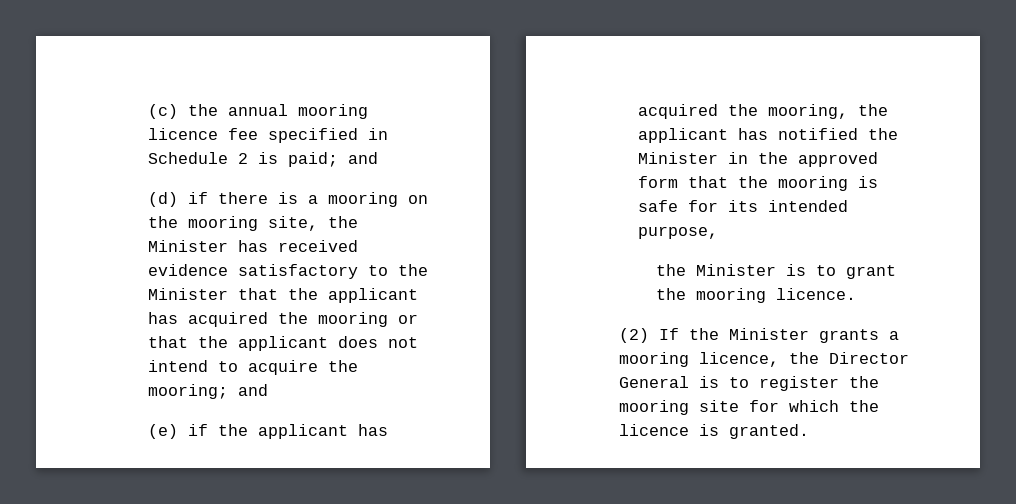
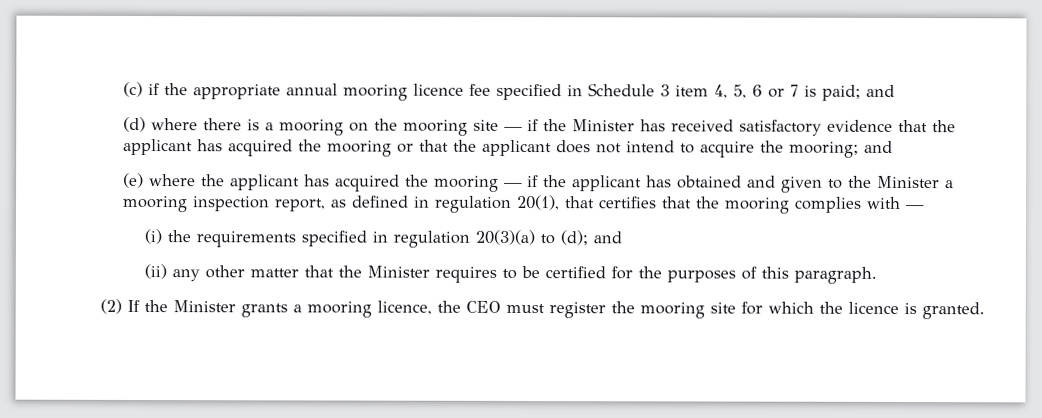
- (c) the annual mooring licence fee specified in Schedule 2 is paid; and
+ (c) if the appropriate annual mooring licence fee specified in Schedule 3 item 4, 5, 6 or 7 is paid; and
- (d) if there is a mooring on the mooring site, the Minister has received evidence satisfactory to the Minister that the applicant has acquired the mooring or that the applicant does not intend to acquire the mooring; and
+ (d) where there is a mooring on the mooring site — if the Minister has received satisfactory evidence that the applicant has acquired the mooring or that the applicant does not intend to acquire the mooring; and
- (e) if the applicant has acquired the mooring, the applicant has notified the Minister in the approved form that the mooring is safe for its intended purpose,
- the Minister is to grant the mooring licence.
+ (e) where the applicant has acquired the mooring — if the applicant has obtained and given to the Minister a mooring inspection report, as defined in regulation 20(1), that certifies that the mooring complies with —
+ (i) the requirements specified in regulation 20(3)(a) to (d); and
+ (ii) any other matter that the Minister requires to be certified for the purposes of this paragraph.
- (2) If the Minister grants a mooring licence, the Director General is to register the mooring site for which the licence is granted.
+ (2) If the Minister grants a mooring licence, the CEO must register the mooring site for which the licence is granted.

